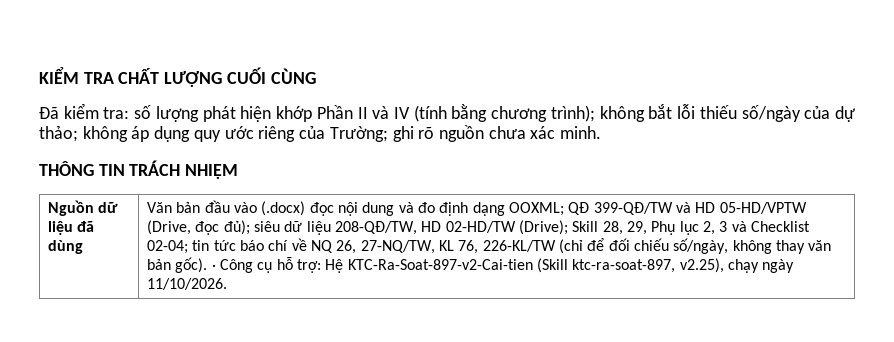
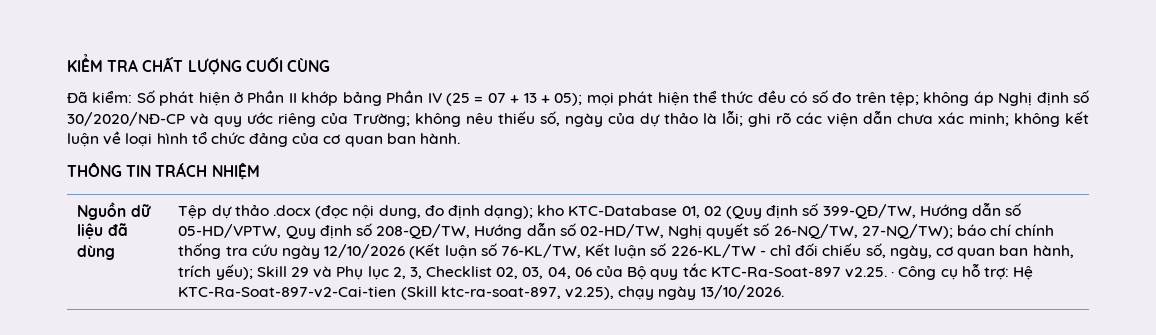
- Đã kiểm tra: số lượng phát hiện khớp Phần II và IV (tính bằng chương trình); không bắt lỗi thiếu số/ngày của dự thảo; không áp dụng quy ước riêng của Trường; ghi rõ nguồn chưa xác minh.
+ Đã kiểm: Số phát hiện ở Phần II khớp bảng Phần IV (25 = 07 + 13 + 05); mọi phát hiện thể thức đều có số đo trên tệp; không áp Nghị định số 30/2020/NĐ-CP và quy ước riêng của Trường; không nêu thiếu số, ngày của dự thảo là lỗi; ghi rõ các viện dẫn chưa xác minh; không kết luận về loại hình tổ chức đảng của cơ quan ban hành.
- Văn bản đầu vào (.docx) đọc nội dung và đo định dạng OOXML; QĐ 399-QĐ/TW và HD 05-HD/VPTW (Drive, đọc đủ); siêu dữ liệu 208-QĐ/TW, HD 02-HD/TW (Drive); Skill 28, 29, Phụ lục 2, 3 và Checklist 02-04; tin tức báo chí về NQ 26, 27-NQ/TW, KL 76, 226-KL/TW (chỉ để đối chiếu số/ngày, không thay văn bản gốc). · Công cụ hỗ trợ: Hệ KTC-Ra-Soat-897-v2-Cai-tien (Skill ktc-ra-soat-897, v2.25), chạy ngày 11/10/2026.
+ Tệp dự thảo .docx (đọc nội dung, đo định dạng); kho KTC-Database 01, 02 (Quy định số 399-QĐ/TW, Hướng dẫn số 05-HD/VPTW, Quy định số 208-QĐ/TW, Hướng dẫn số 02-HD/TW, Nghị quyết số 26-NQ/TW, 27-NQ/TW); báo chí chính thống tra cứu ngày 12/10/2026 (Kết luận số 76-KL/TW, Kết luận số 226-KL/TW - chỉ đối chiếu số, ngày, cơ quan ban hành, trích yếu); Skill 29 và Phụ lục 2, 3, Checklist 02, 03, 04, 06 của Bộ quy tắc KTC-Ra-Soat-897 v2.25. · Công cụ hỗ trợ: Hệ KTC-Ra-Soat-897-v2-Cai-tien (Skill ktc-ra-soat-897, v2.25), chạy ngày 13/10/2026.

